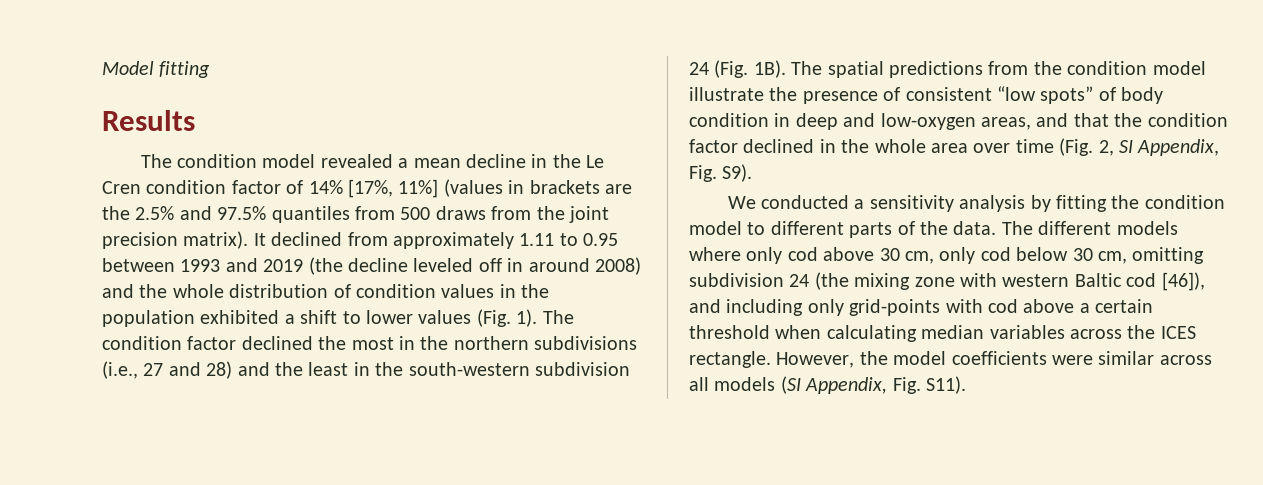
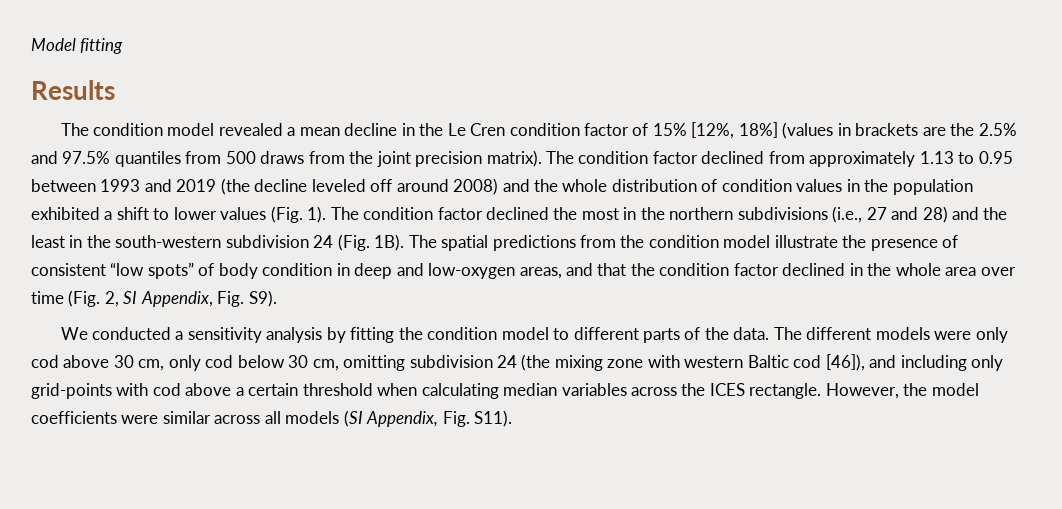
- The condition model revealed a mean decline in the Le Cren condition factor of 14% [17%, 11%] (values in brackets are the 2.5% and 97.5% quantiles from 500 draws from the joint precision matrix).
+ The condition model revealed a mean decline in the Le Cren condition factor of 15% [12%, 18%] (values in brackets are the 2.5% and 97.5% quantiles from 500 draws from the joint precision matrix).
- It declined from approximately 1.11 to 0.95 between 1993 and 2019 (the decline leveled off in around 2008) and the whole distribution of condition values in the population exhibited a shift to lower values (Fig. 1).
+ The condition factor declined from approximately 1.13 to 0.95 between 1993 and 2019 (the decline leveled off around 2008) and the whole distribution of condition values in the population exhibited a shift to lower values (Fig. 1).
- The different models where only cod above 30 cm, only cod below 30 cm, omitting subdivision 24 (the mixing zone with western Baltic cod [46]), and including only grid-points with cod above a certain threshold when calculating median variables across the ICES rectangle.
+ The different models were only cod above 30 cm, only cod below 30 cm, omitting subdivision 24 (the mixing zone with western Baltic cod [46]), and including only grid-points with cod above a certain threshold when calculating median variables across the ICES rectangle.

